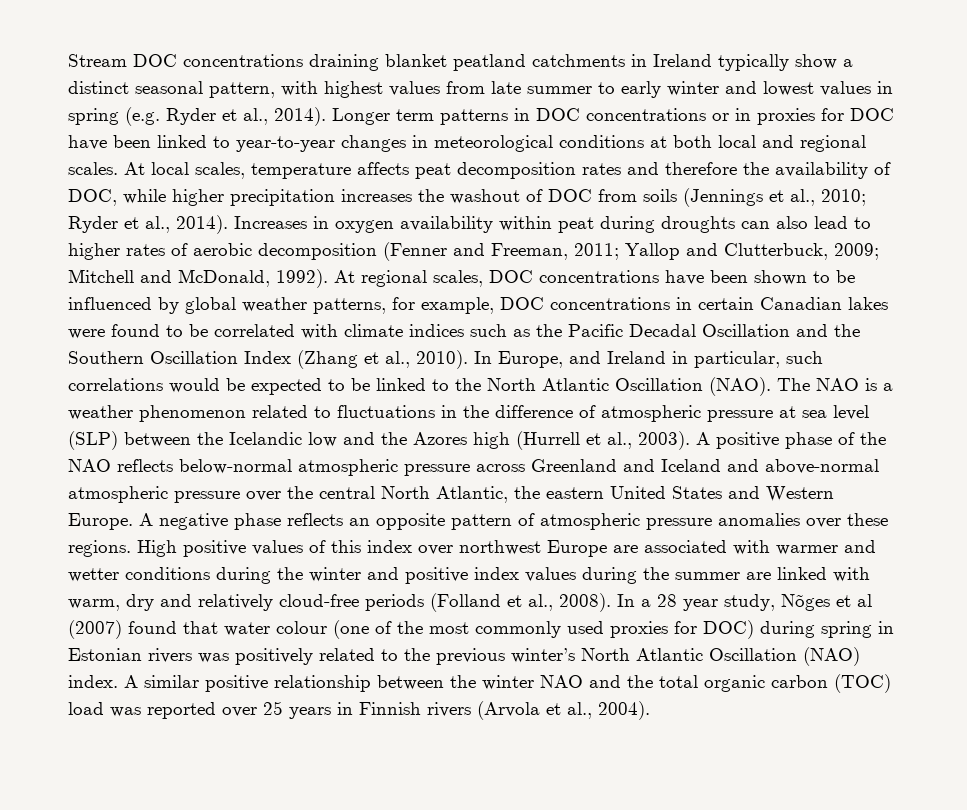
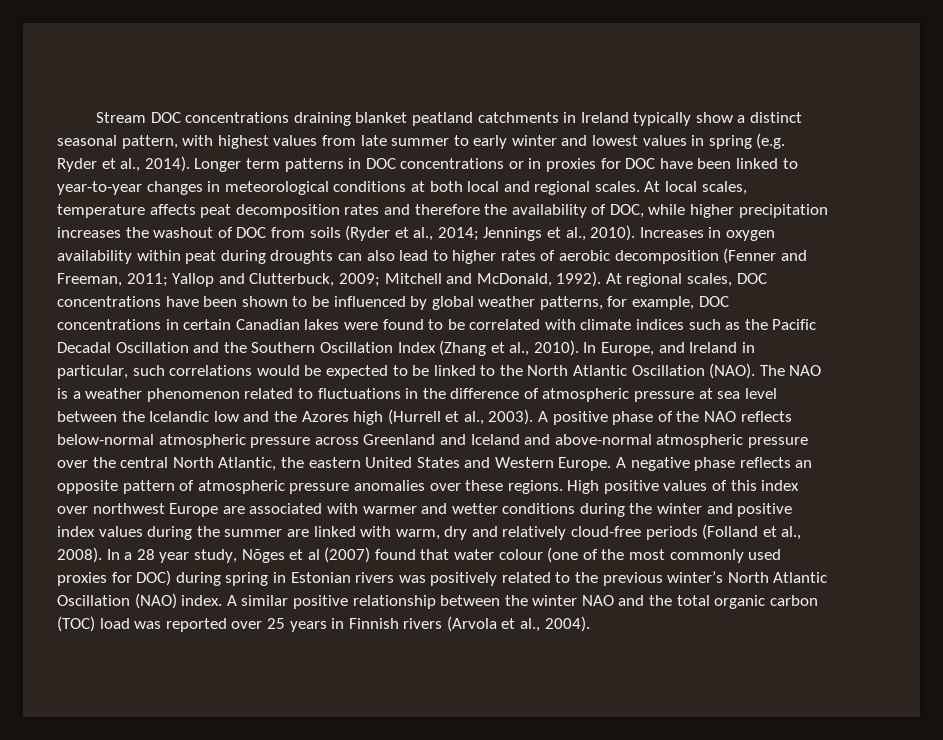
- At local scales, temperature affects peat decomposition rates and therefore the availability of DOC, while higher precipitation increases the washout of DOC from soils (Jennings et al., 2010; Ryder et al., 2014).
+ At local scales, temperature affects peat decomposition rates and therefore the availability of DOC, while higher precipitation increases the washout of DOC from soils (Ryder et al., 2014; Jennings et al., 2010).
- The NAO is a weather phenomenon related to fluctuations in the difference of atmospheric pressure at sea level (SLP) between the Icelandic low and the Azores high (Hurrell et al., 2003).
+ The NAO is a weather phenomenon related to fluctuations in the difference of atmospheric pressure at sea level between the Icelandic low and the Azores high (Hurrell et al., 2003).

